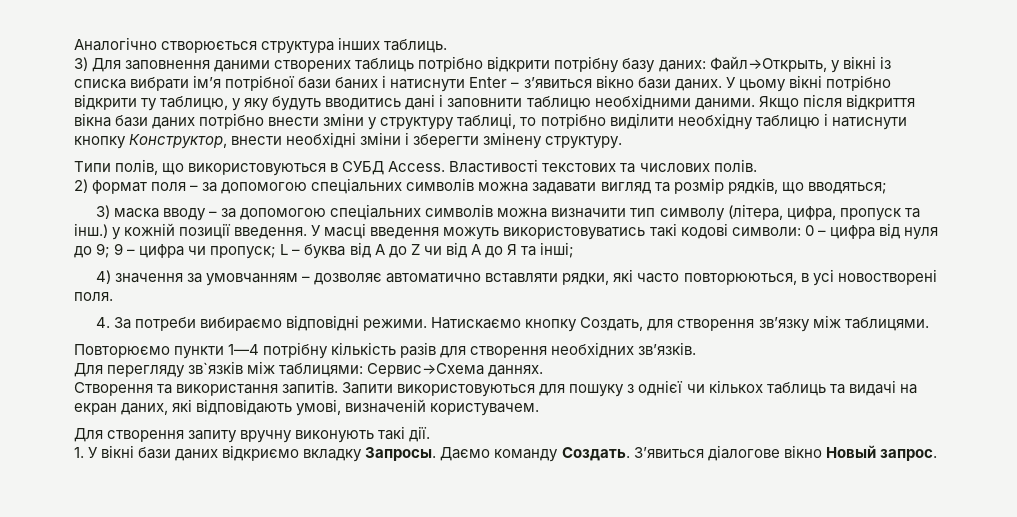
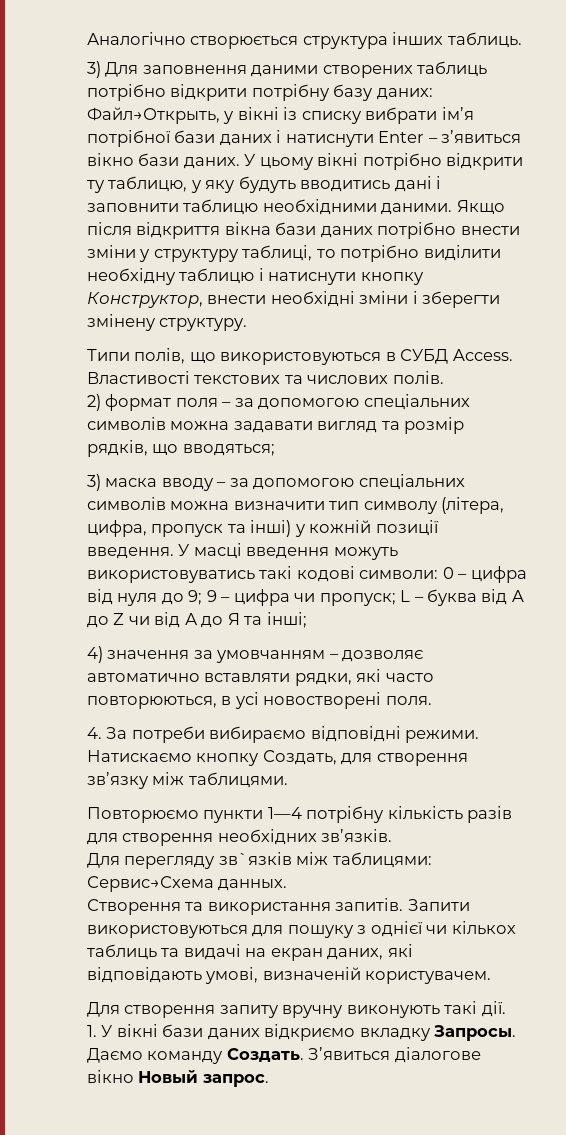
- 3) Для заповнення даними створених таблиць потрібно відкрити потрібну базу даних: Файл→Открыть, у вікні із списка вибрати ім’я потрібної бази баних і натиснути Enter – з’явиться вікно бази даних.
+ 3) Для заповнення даними створених таблиць потрібно відкрити потрібну базу даних: Файл→Открыть, у вікні із списку вибрати ім’я потрібної бази даних і натиснути Enter – з’явиться вікно бази даних.
- 3) маска вводу – за допомогою спеціальних символів можна визначити тип символу (літера, цифра, пропуск та інш.) у кожній позиції введення.
+ 3) маска вводу – за допомогою спеціальних символів можна визначити тип символу (літера, цифра, пропуск та інші) у кожній позиції введення.
- Для перегляду зв`язків між таблицями: Сервис→Схема даннях.
+ Для перегляду зв`язків між таблицями: Сервис→Схема данных.

